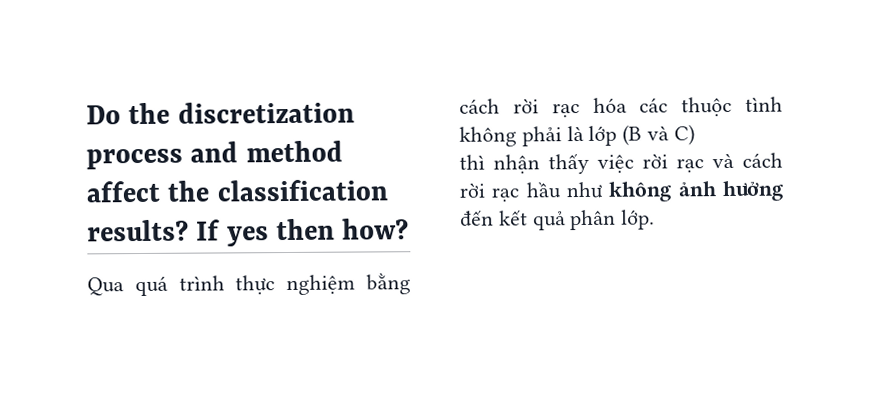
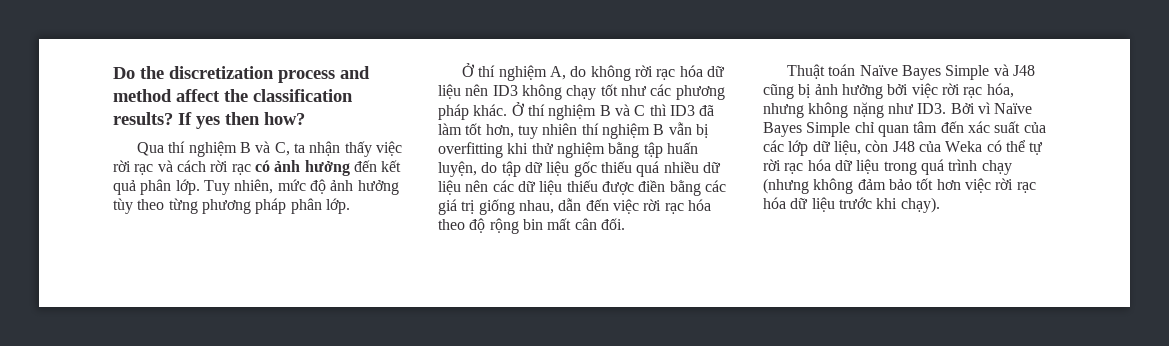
- Qua quá trình thực nghiệm bằng cách rời rạc hóa các thuộc tình không phải là lớp (B và C)
- thì nhận thấy việc rời rạc và cách rời rạc hầu như không ảnh hưởng đến kết quả phân lớp.
+ Qua thí nghiệm B và C, ta nhận thấy việc rời rạc và cách rời rạc có ảnh hưởng đến kết quả phân lớp.
+ Tuy nhiên, mức độ ảnh hưởng tùy theo từng phương pháp phân lớp.
+ Ở thí nghiệm A, do không rời rạc hóa dữ liệu nên ID3 không chạy tốt như các phương pháp khác. Ở thí nghiệm B và C thì ID3 đã làm tốt hơn, tuy nhiên thí nghiệm B vẫn bị overfitting khi thử nghiệm bằng tập huấn luyện, do tập dữ liệu gốc thiếu quá nhiều dữ liệu nên các dữ liệu thiếu được điền bằng các giá trị giống nhau, dẫn đến việc rời rạc hóa theo độ rộng bin mất cân đối.
+ Thuật toán Naïve Bayes Simple và J48 cũng bị ảnh hưởng bởi việc rời rạc hóa, nhưng không nặng như ID3. Bởi vì Naïve Bayes Simple chỉ quan tâm đến xác suất của các lớp dữ liệu, còn J48 của Weka có thể tự rời rạc hóa dữ liệu trong quá trình chạy (nhưng không đảm bảo tốt hơn việc rời rạc hóa dữ liệu trước khi chạy).

